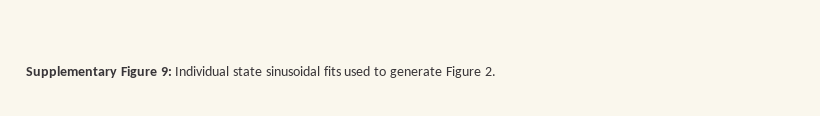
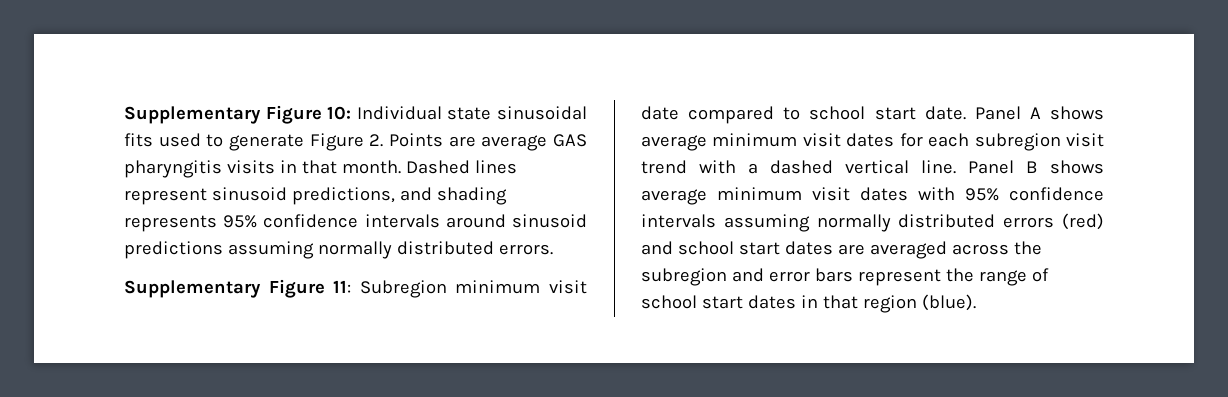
- Supplementary Figure 9: Individual state sinusoidal fits used to generate Figure 2.
+ Supplementary Figure 10: Individual state sinusoidal fits used to generate Figure 2. Points are average GAS pharyngitis visits in that month. Dashed lines represent sinusoid predictions, and shading represents 95% confidence intervals around sinusoid predictions assuming normally distributed errors.
+ Supplementary Figure 11: Subregion minimum visit date compared to school start date. Panel A shows average minimum visit dates for each subregion visit trend with a dashed vertical line. Panel B shows average minimum visit dates with 95% confidence intervals assuming normally distributed errors (red) and school start dates are averaged across the subregion and error bars represent the range of school start dates in that region (blue).

